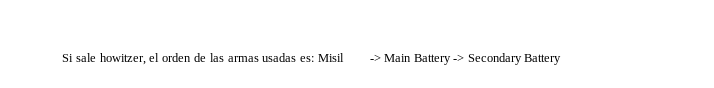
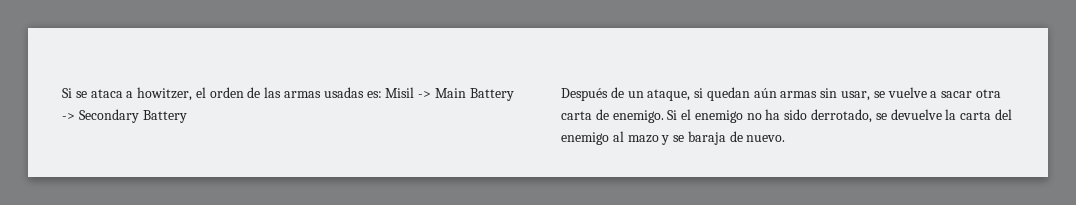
- Si sale howitzer, el orden de las armas usadas es: Misil -> Main Battery -> Secondary Battery
+ Si se ataca a howitzer, el orden de las armas usadas es: Misil -> Main Battery -> Secondary Battery
+ Después de un ataque, si quedan aún armas sin usar, se vuelve a sacar otra carta de enemigo. Si el enemigo no ha sido derrotado, se devuelve la carta del enemigo al mazo y se baraja de nuevo.

